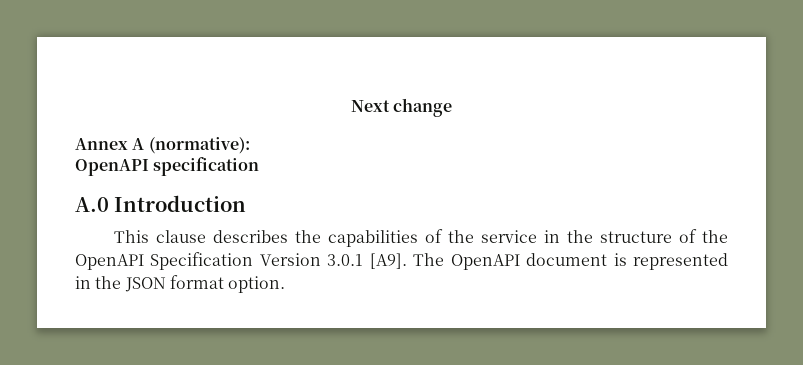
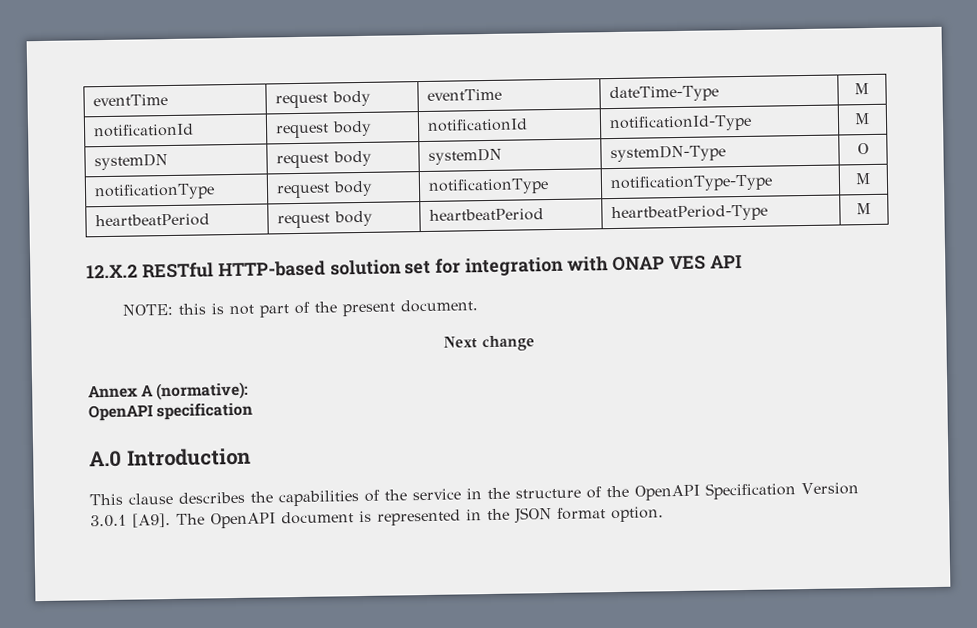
+ eventTime | request body | eventTime | dateTime-Type | M
+ notificationId | request body | notificationId | notificationId-Type | M
+ systemDN | request body | systemDN | systemDN-Type | O
+ notificationType | request body | notificationType | notificationType-Type | M
+ heartbeatPeriod | request body | heartbeatPeriod | heartbeatPeriod-Type | M
+ 12.X.2 RESTful HTTP-based solution set for integration with ONAP VES API
+ NOTE: this is not part of the present document.

